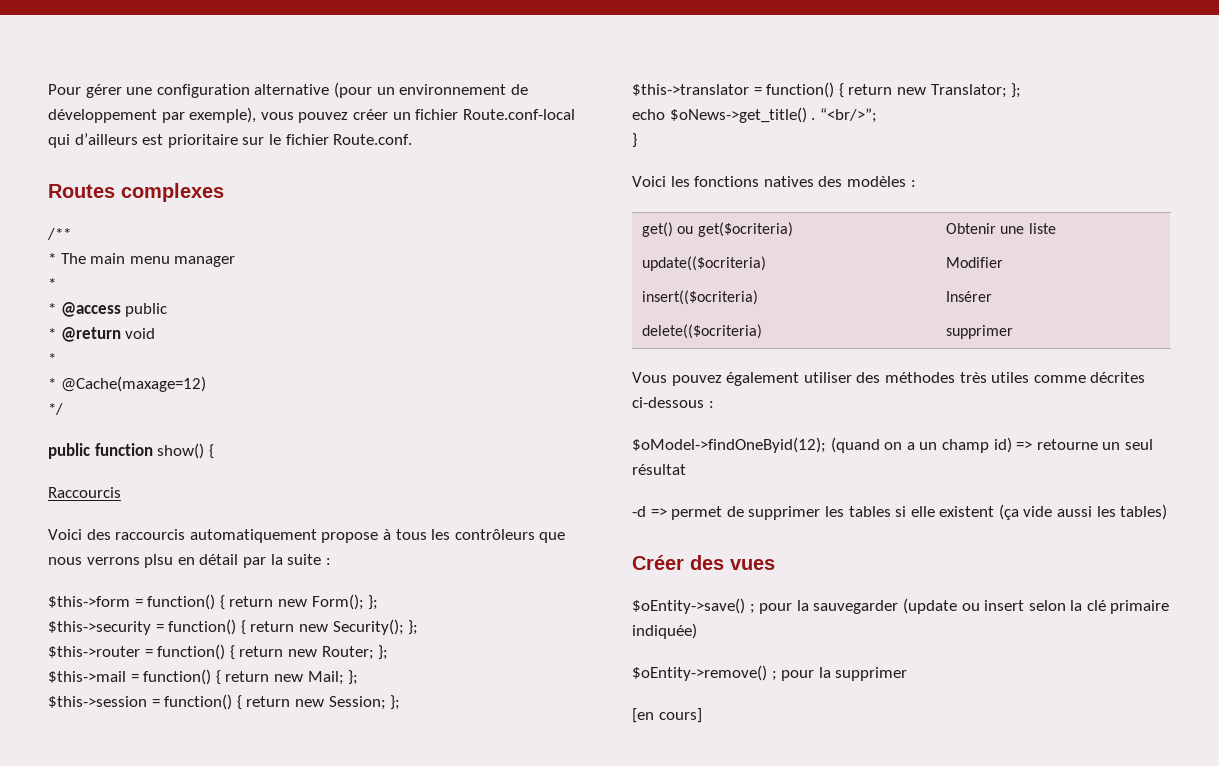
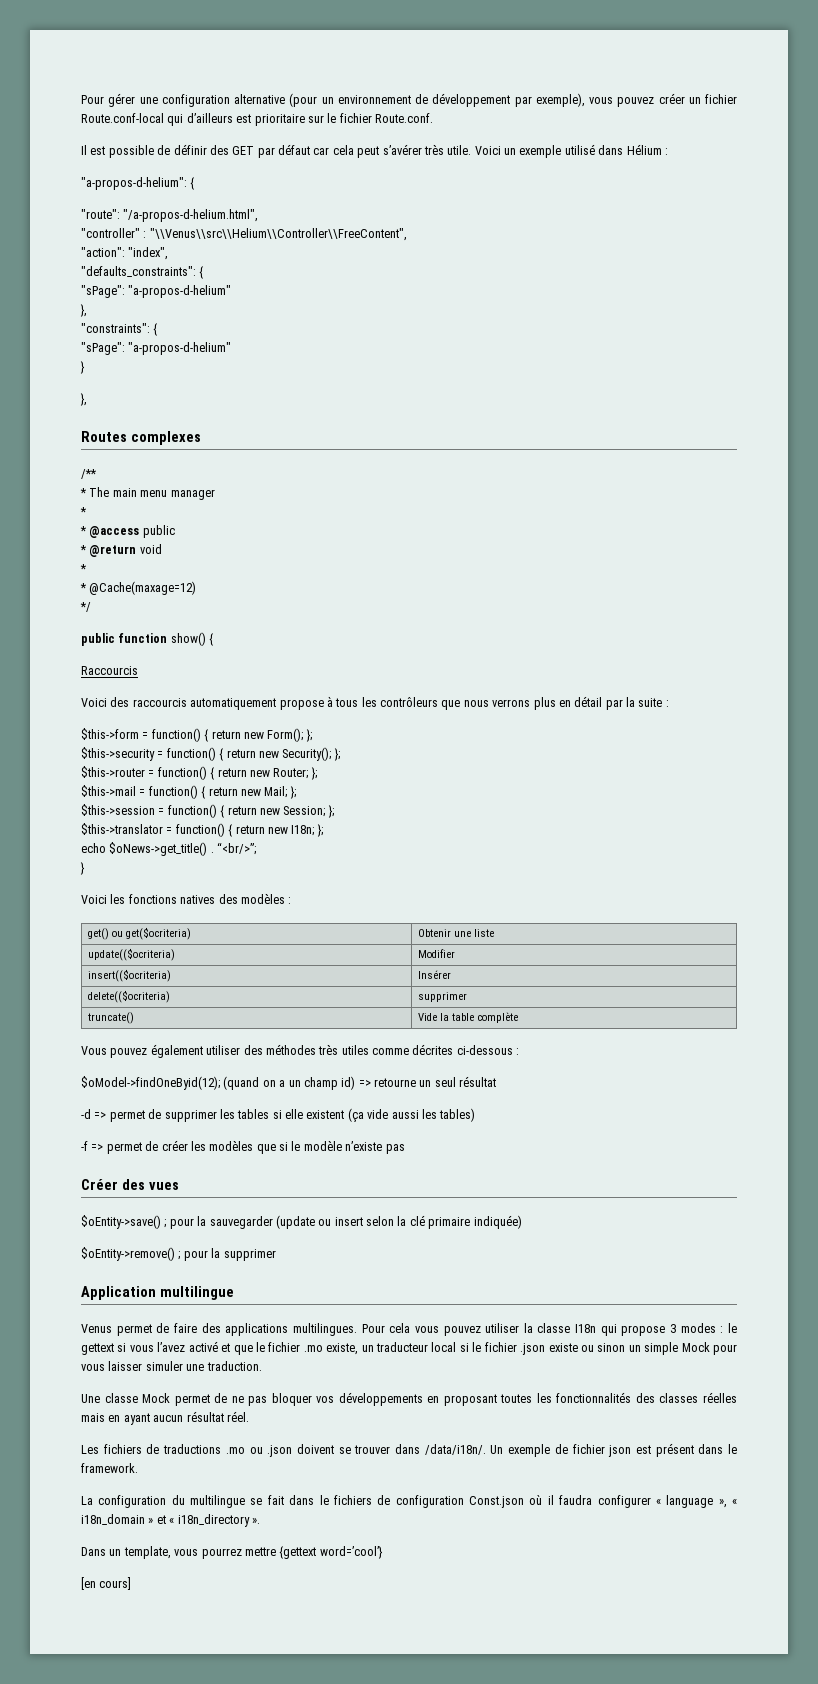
+ Il est possible de définir des GET par défaut car cela peut s’avérer très utile. Voici un exemple utilisé dans Hélium :
+ "a-propos-d-helium": {
+ "route": "/a-propos-d-helium.html",
+ "controller" : "\\Venus\\src\\Helium\\Controller\\FreeContent",
+ "action": "index",
+ "defaults_constraints": {
+ "sPage": "a-propos-d-helium"
+ },
+ "constraints": {
+ "sPage": "a-propos-d-helium"
+ }
+ },
- Voici des raccourcis automatiquement propose à tous les contrôleurs que nous verrons plsu en détail par la suite :
+ Voici des raccourcis automatiquement propose à tous les contrôleurs que nous verrons plus en détail par la suite :
- $this->translator = function() { return new Translator; };
+ $this->translator = function() { return new I18n; };
+ truncate() | Vide la table complète
+ -f => permet de créer les modèles que si le modèle n’existe pas
+ Application multilingue
+ Venus permet de faire des applications multilingues. Pour cela vous pouvez utiliser la classe I18n qui propose 3 modes : le gettext si vous l’avez activé et que le fichier .mo existe, un traducteur local si le fichier .json existe ou sinon un simple Mock pour vous laisser simuler une traduction.
+ Une classe Mock permet de ne pas bloquer vos développements en proposant toutes les fonctionnalités des classes réelles mais en ayant aucun résultat réel.
+ Les fichiers de traductions .mo ou .json doivent se trouver dans /data/i18n/. Un exemple de fichier json est présent dans le framework.
+ La configuration du multilingue se fait dans le fichiers de configuration Const.json où il faudra configurer « language », « i18n_domain » et « i18n_directory ».
+ Dans un template, vous pourrez mettre {gettext word=’cool’}

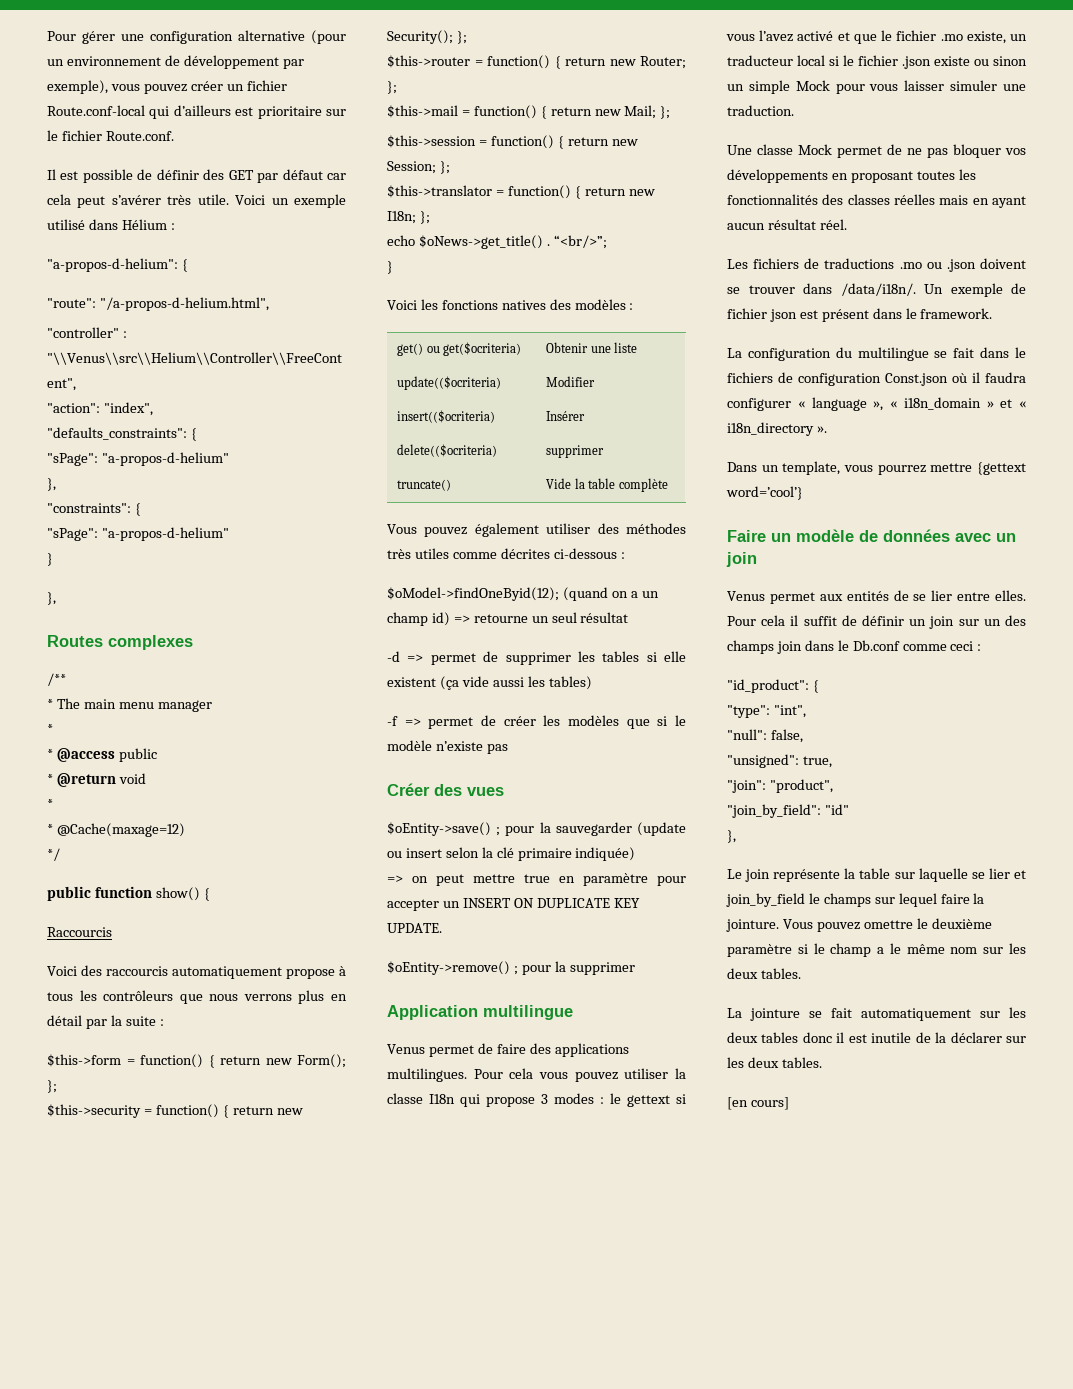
+ => on peut mettre true en paramètre pour accepter un INSERT ON DUPLICATE KEY UPDATE.
+ Faire un modèle de données avec un join
+ Venus permet aux entités de se lier entre elles. Pour cela il suffit de définir un join sur un des champs join dans le Db.conf comme ceci :
+ "id_product": {
+ "type": "int",
+ "null": false,
+ "unsigned": true,
+ "join": "product",
+ "join_by_field": "id"
+ },
+ Le join représente la table sur laquelle se lier et join_by_field le champs sur lequel faire la jointure. Vous pouvez omettre le deuxième paramètre si le champ a le même nom sur les deux tables.
+ La jointure se fait automatiquement sur les deux tables donc il est inutile de la déclarer sur les deux tables.

